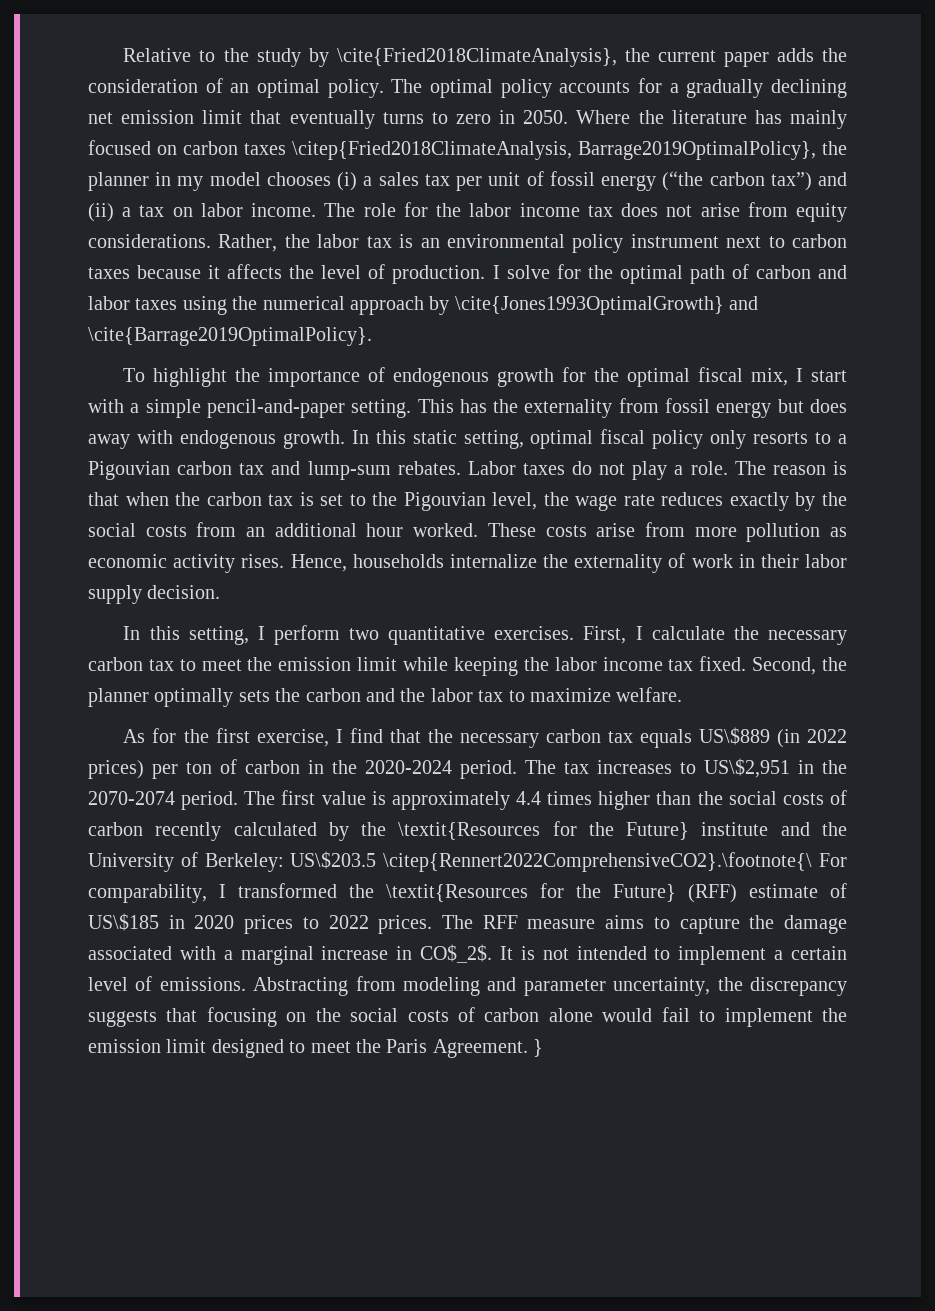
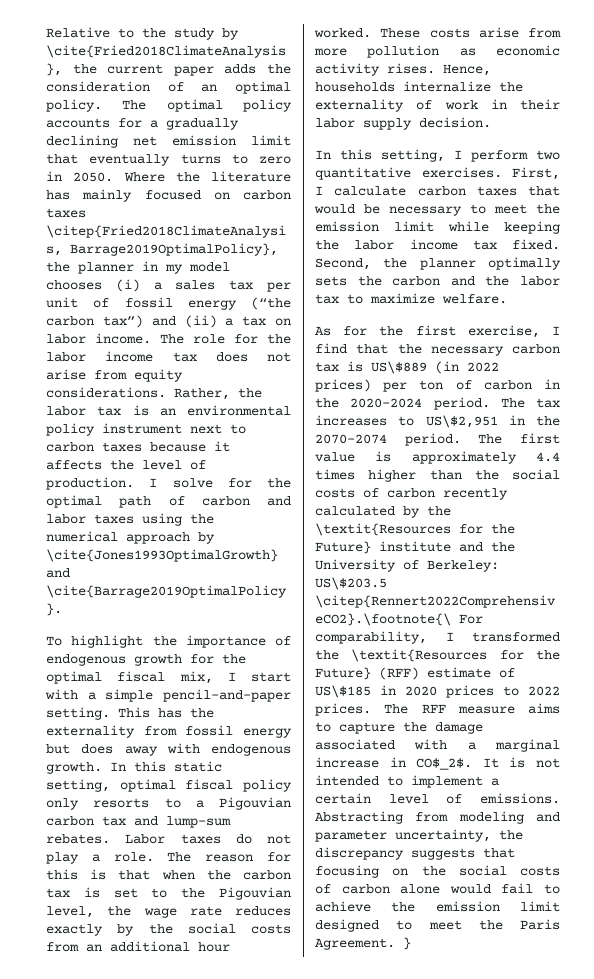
- The reason is that when the carbon tax is set to the Pigouvian level, the wage rate reduces exactly by the social costs from an additional hour worked.
+ The reason for this is that when the carbon tax is set to the Pigouvian level, the wage rate reduces exactly by the social costs from an additional hour worked.
- First, I calculate the necessary carbon tax to meet the emission limit while keeping the labor income tax fixed.
+ First, I calculate carbon taxes that would be necessary to meet the emission limit while keeping the labor income tax fixed.
- As for the first exercise, I find that the necessary carbon tax equals US\$889 (in 2022 prices) per ton of carbon in the 2020-2024 period.
+ As for the first exercise, I find that the necessary carbon tax is US\$889 (in 2022 prices) per ton of carbon in the 2020-2024 period.
- Abstracting from modeling and parameter uncertainty, the discrepancy suggests that focusing on the social costs of carbon alone would fail to implement the emission limit designed to meet the Paris Agreement.
+ Abstracting from modeling and parameter uncertainty, the discrepancy suggests that focusing on the social costs of carbon alone would fail to achieve the emission limit designed to meet the Paris Agreement.

